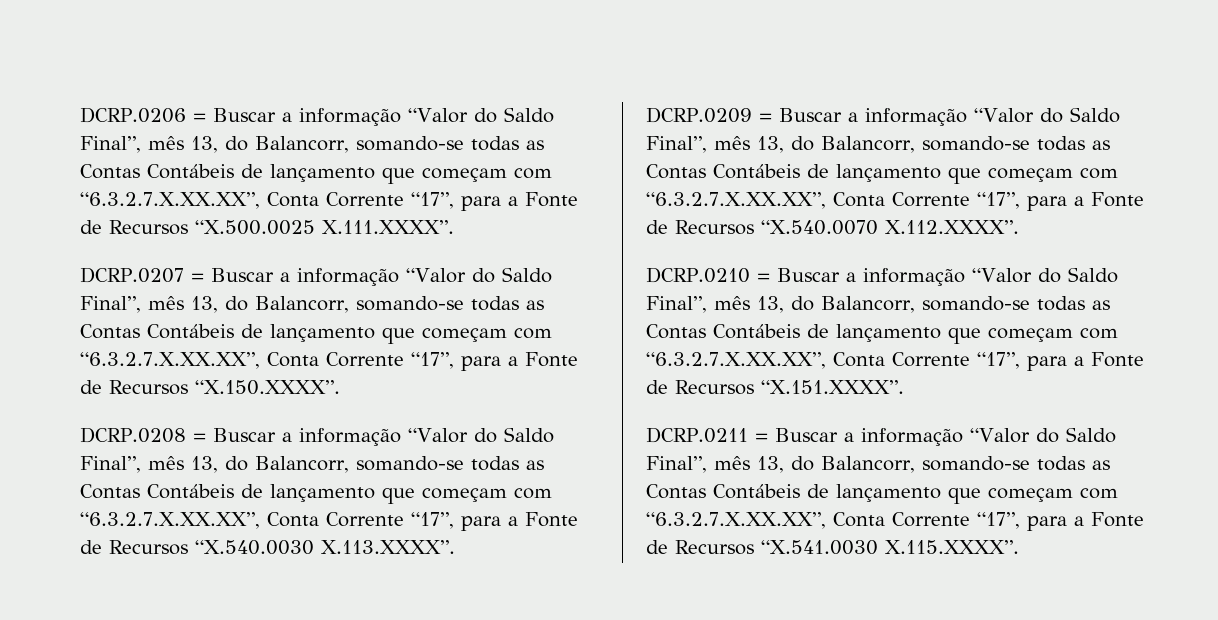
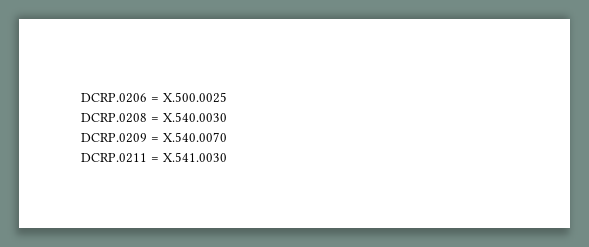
- DCRP.0206 = Buscar a informação “Valor do Saldo Final”, mês 13, do Balancorr, somando-se todas as Contas Contábeis de lançamento que começam com “6.3.2.7.X.XX.XX”, Conta Corrente “17”, para a Fonte de Recursos “X.500.0025 X.111.XXXX”.
- DCRP.0207 = Buscar a informação “Valor do Saldo Final”, mês 13, do Balancorr, somando-se todas as Contas Contábeis de lançamento que começam com “6.3.2.7.X.XX.XX”, Conta Corrente “17”, para a Fonte de Recursos “X.150.XXXX”.
- DCRP.0208 = Buscar a informação “Valor do Saldo Final”, mês 13, do Balancorr, somando-se todas as Contas Contábeis de lançamento que começam com “6.3.2.7.X.XX.XX”, Conta Corrente “17”, para a Fonte de Recursos “X.540.0030 X.113.XXXX”.
- DCRP.0209 = Buscar a informação “Valor do Saldo Final”, mês 13, do Balancorr, somando-se todas as Contas Contábeis de lançamento que começam com “6.3.2.7.X.XX.XX”, Conta Corrente “17”, para a Fonte de Recursos “X.540.0070 X.112.XXXX”.
- DCRP.0210 = Buscar a informação “Valor do Saldo Final”, mês 13, do Balancorr, somando-se todas as Contas Contábeis de lançamento que começam com “6.3.2.7.X.XX.XX”, Conta Corrente “17”, para a Fonte de Recursos “X.151.XXXX”.
- DCRP.0211 = Buscar a informação “Valor do Saldo Final”, mês 13, do Balancorr, somando-se todas as Contas Contábeis de lançamento que começam com “6.3.2.7.X.XX.XX”, Conta Corrente “17”, para a Fonte de Recursos “X.541.0030 X.115.XXXX”.
+ DCRP.0206 = X.500.0025
+ DCRP.0208 = X.540.0030
+ DCRP.0209 = X.540.0070
+ DCRP.0211 = X.541.0030

